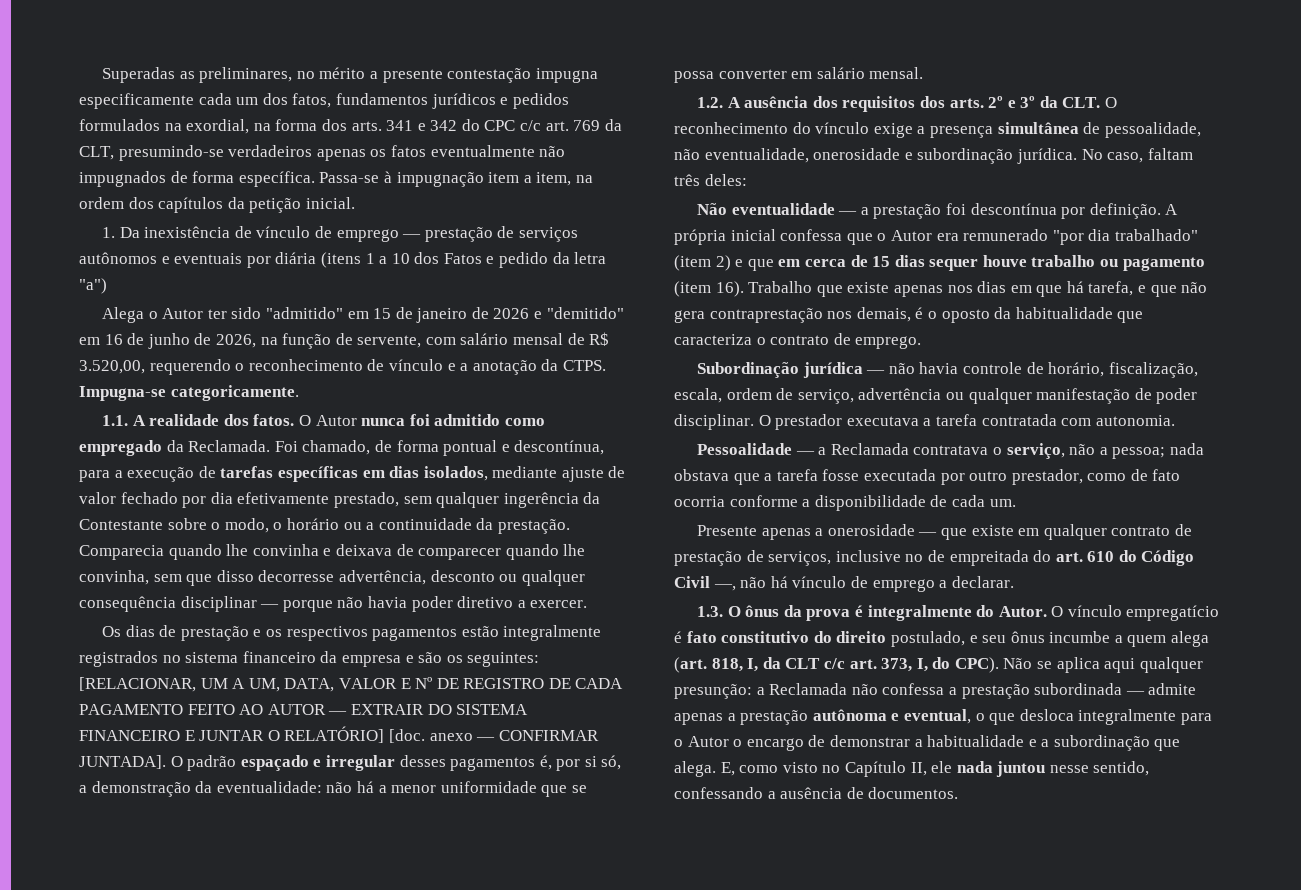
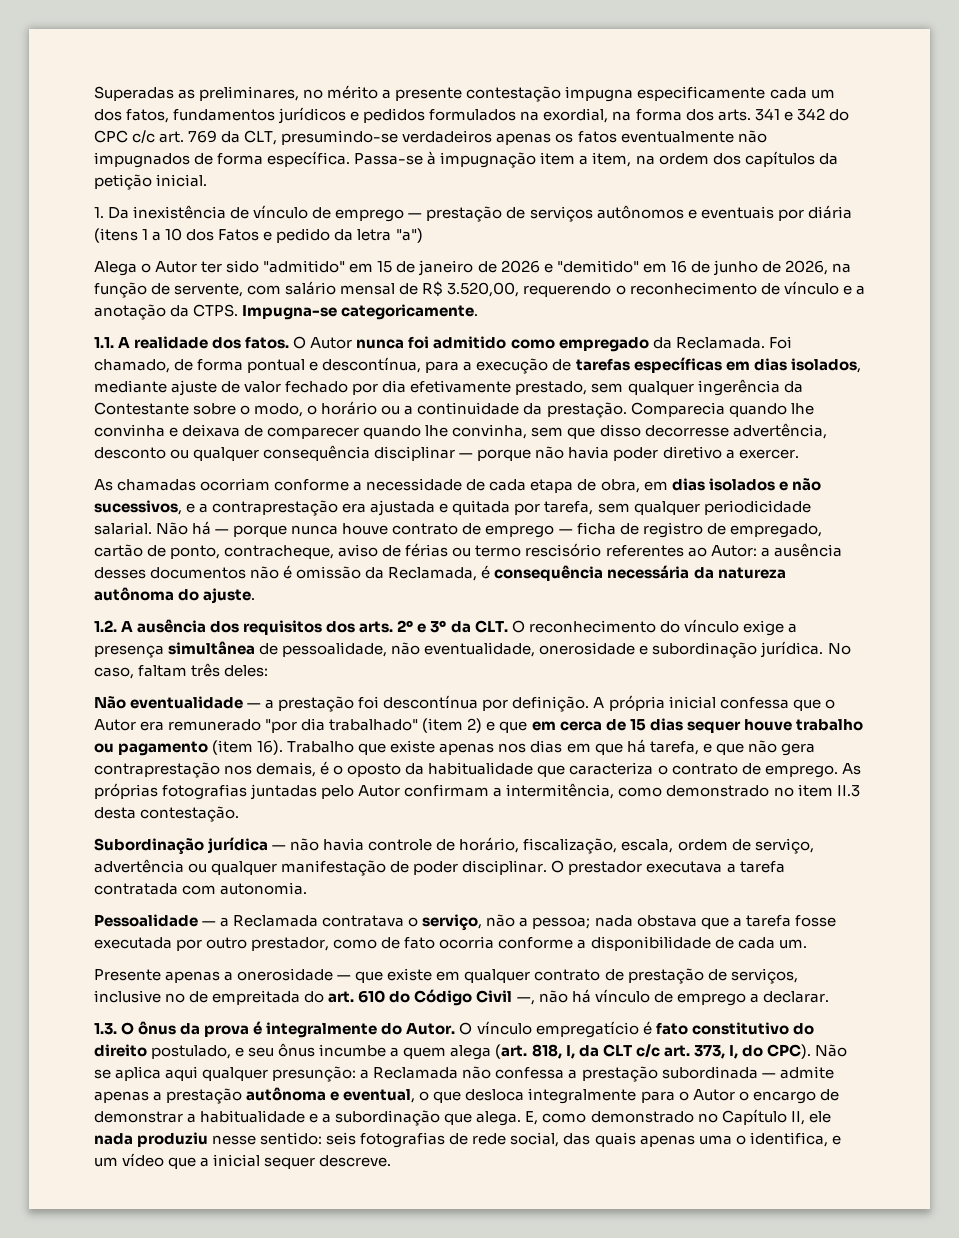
- Os dias de prestação e os respectivos pagamentos estão integralmente registrados no sistema financeiro da empresa e são os seguintes: [RELACIONAR, UM A UM, DATA, VALOR E Nº DE REGISTRO DE CADA PAGAMENTO FEITO AO AUTOR — EXTRAIR DO SISTEMA FINANCEIRO E JUNTAR O RELATÓRIO] [doc. anexo — CONFIRMAR JUNTADA]. O padrão espaçado e irregular desses pagamentos é, por si só, a demonstração da eventualidade: não há a menor uniformidade que se possa converter em salário mensal.
+ As chamadas ocorriam conforme a necessidade de cada etapa de obra, em dias isolados e não sucessivos, e a contraprestação era ajustada e quitada por tarefa, sem qualquer periodicidade salarial. Não há — porque nunca houve contrato de emprego — ficha de registro de empregado, cartão de ponto, contracheque, aviso de férias ou termo rescisório referentes ao Autor: a ausência desses documentos não é omissão da Reclamada, é consequência necessária da natureza autônoma do ajuste.
+ As próprias fotografias juntadas pelo Autor confirmam a intermitência, como demonstrado no item II.3 desta contestação.
- E, como visto no Capítulo II, ele nada juntou nesse sentido, confessando a ausência de documentos.
+ E, como demonstrado no Capítulo II, ele nada produziu nesse sentido: seis fotografias de rede social, das quais apenas uma o identifica, e um vídeo que a inicial sequer descreve.

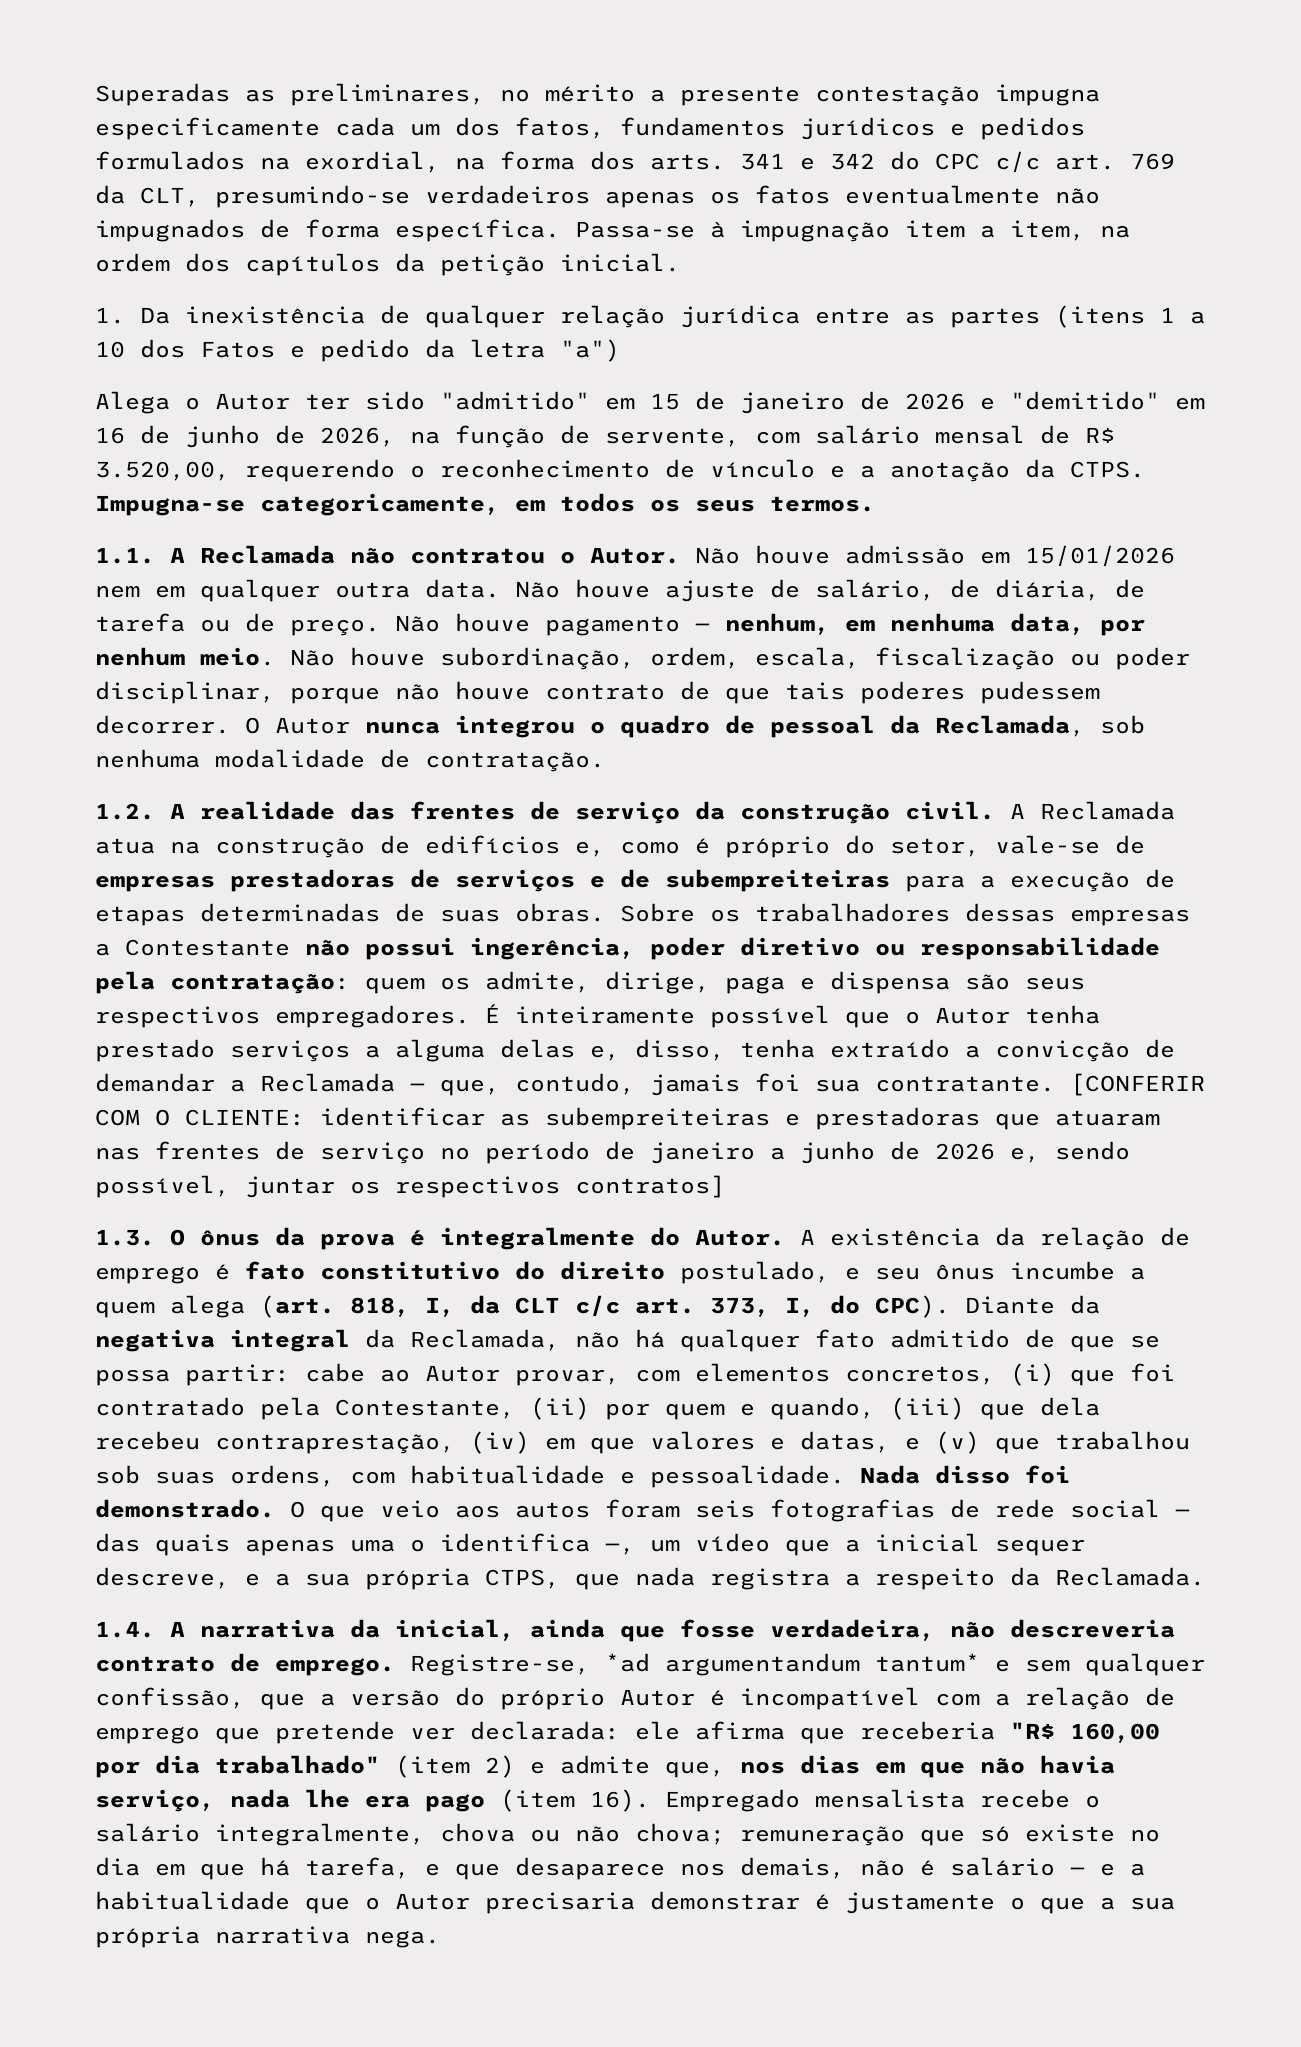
- 1. Da inexistência de vínculo de emprego — prestação de serviços autônomos e eventuais por diária (itens 1 a 10 dos Fatos e pedido da letra "a")
+ 1. Da inexistência de qualquer relação jurídica entre as partes (itens 1 a 10 dos Fatos e pedido da letra "a")
- Impugna-se categoricamente.
- 1.1. A realidade dos fatos. O Autor nunca foi admitido como empregado da Reclamada. Foi chamado, de forma pontual e descontínua, para a execução de tarefas específicas em dias isolados, mediante ajuste de valor fechado por dia efetivamente prestado, sem qualquer ingerência da Contestante sobre o modo, o horário ou a continuidade da prestação. Comparecia quando lhe convinha e deixava de comparecer quando lhe convinha, sem que disso decorresse advertência, desconto ou qualquer consequência disciplinar — porque não havia poder diretivo a exercer.
- As chamadas ocorriam conforme a necessidade de cada etapa de obra, em dias isolados e não sucessivos, e a contraprestação era ajustada e quitada por tarefa, sem qualquer periodicidade salarial. Não há — porque nunca houve contrato de emprego — ficha de registro de empregado, cartão de ponto, contracheque, aviso de férias ou termo rescisório referentes ao Autor: a ausência desses documentos não é omissão da Reclamada, é consequência necessária da natureza autônoma do ajuste.
- 1.2. A ausência dos requisitos dos arts. 2º e 3º da CLT. O reconhecimento do vínculo exige a presença simultânea de pessoalidade, não eventualidade, onerosidade e subordinação jurídica. No caso, faltam três deles:
- Não eventualidade — a prestação foi descontínua por definição. A própria inicial confessa que o Autor era remunerado "por dia trabalhado" (item 2) e que em cerca de 15 dias sequer houve trabalho ou pagamento (item 16). Trabalho que existe apenas nos dias em que há tarefa, e que não gera contraprestação nos demais, é o oposto da habitualidade que caracteriza o contrato de emprego. As próprias fotografias juntadas pelo Autor confirmam a intermitência, como demonstrado no item II.3 desta contestação.
- Subordinação jurídica — não havia controle de horário, fiscalização, escala, ordem de serviço, advertência ou qualquer manifestação de poder disciplinar. O prestador executava a tarefa contratada com autonomia.
- Pessoalidade — a Reclamada contratava o serviço, não a pessoa; nada obstava que a tarefa fosse executada por outro prestador, como de fato ocorria conforme a disponibilidade de cada um.
- Presente apenas a onerosidade — que existe em qualquer contrato de prestação de serviços, inclusive no de empreitada do art. 610 do Código Civil —, não há vínculo de emprego a declarar.
+ Impugna-se categoricamente, em todos os seus termos.
+ 1.1. A Reclamada não contratou o Autor. Não houve admissão em 15/01/2026 nem em qualquer outra data. Não houve ajuste de salário, de diária, de tarefa ou de preço. Não houve pagamento — nenhum, em nenhuma data, por nenhum meio. Não houve subordinação, ordem, escala, fiscalização ou poder disciplinar, porque não houve contrato de que tais poderes pudessem decorrer. O Autor nunca integrou o quadro de pessoal da Reclamada, sob nenhuma modalidade de contratação.
+ 1.2. A realidade das frentes de serviço da construção civil. A Reclamada atua na construção de edifícios e, como é próprio do setor, vale-se de empresas prestadoras de serviços e de subempreiteiras para a execução de etapas determinadas de suas obras. Sobre os trabalhadores dessas empresas a Contestante não possui ingerência, poder diretivo ou responsabilidade pela contratação: quem os admite, dirige, paga e dispensa são seus respectivos empregadores. É inteiramente possível que o Autor tenha prestado serviços a alguma delas e, disso, tenha extraído a convicção de demandar a Reclamada — que, contudo, jamais foi sua contratante. [CONFERIR COM O CLIENTE: identificar as subempreiteiras e prestadoras que atuaram nas frentes de serviço no período de janeiro a junho de 2026 e, sendo possível, juntar os respectivos contratos]
- O vínculo empregatício é fato constitutivo do direito postulado, e seu ônus incumbe a quem alega (art. 818, I, da CLT c/c art. 373, I, do CPC).
+ A existência da relação de emprego é fato constitutivo do direito postulado, e seu ônus incumbe a quem alega (art. 818, I, da CLT c/c art. 373, I, do CPC).
- Não se aplica aqui qualquer presunção: a Reclamada não confessa a prestação subordinada — admite apenas a prestação autônoma e eventual, o que desloca integralmente para o Autor o encargo de demonstrar a habitualidade e a subordinação que alega. E, como demonstrado no Capítulo II, ele nada produziu nesse sentido: seis fotografias de rede social, das quais apenas uma o identifica, e um vídeo que a inicial sequer descreve.
+ Diante da negativa integral da Reclamada, não há qualquer fato admitido de que se possa partir: cabe ao Autor provar, com elementos concretos, (i) que foi contratado pela Contestante, (ii) por quem e quando, (iii) que dela recebeu contraprestação, (iv) em que valores e datas, e (v) que trabalhou sob suas ordens, com habitualidade e pessoalidade. Nada disso foi demonstrado. O que veio aos autos foram seis fotografias de rede social — das quais apenas uma o identifica —, um vídeo que a inicial sequer descreve, e a sua própria CTPS, que nada registra a respeito da Reclamada.
+ 1.4. A narrativa da inicial, ainda que fosse verdadeira, não descreveria contrato de emprego. Registre-se, *ad argumentandum tantum* e sem qualquer confissão, que a versão do próprio Autor é incompatível com a relação de emprego que pretende ver declarada: ele afirma que receberia "R$ 160,00 por dia trabalhado" (item 2) e admite que, nos dias em que não havia serviço, nada lhe era pago (item 16). Empregado mensalista recebe o salário integralmente, chova ou não chova; remuneração que só existe no dia em que há tarefa, e que desaparece nos demais, não é salário — e a habitualidade que o Autor precisaria demonstrar é justamente o que a sua própria narrativa nega.

